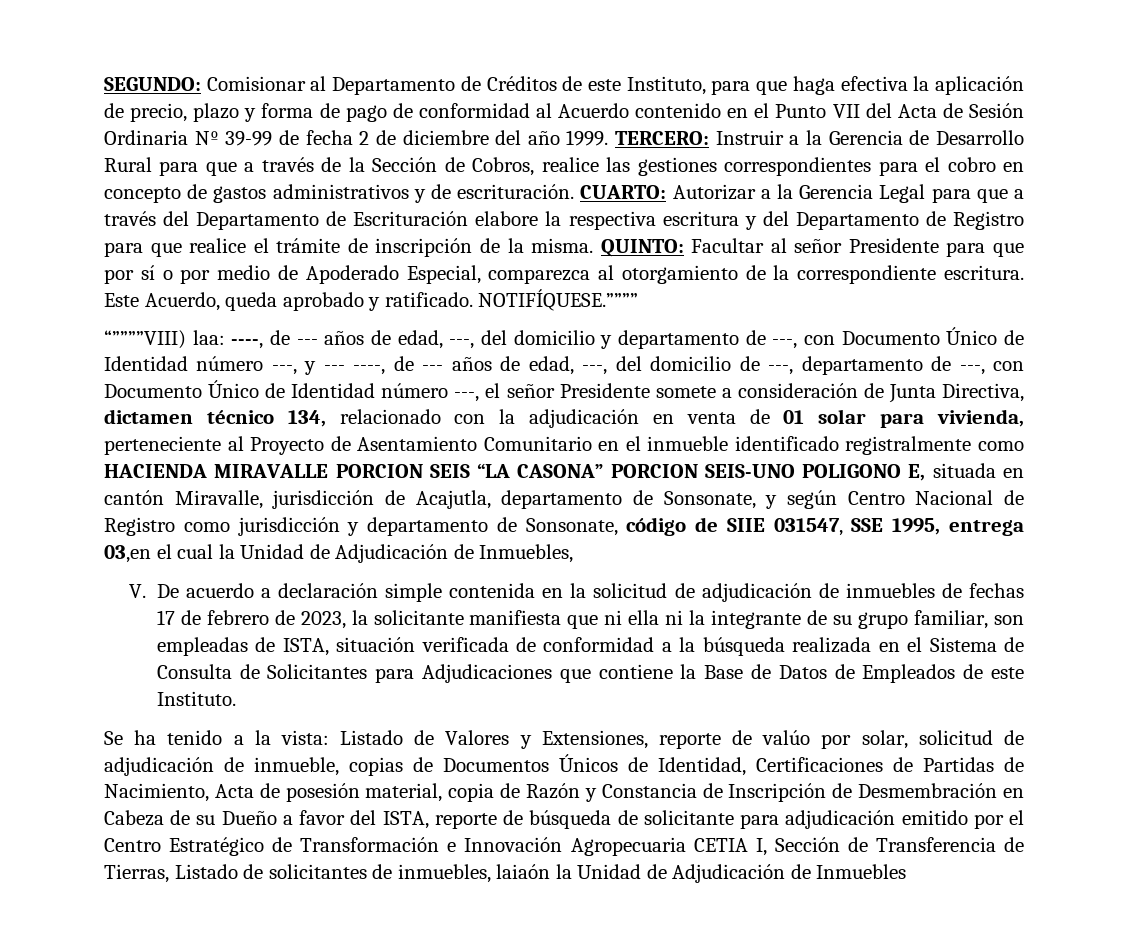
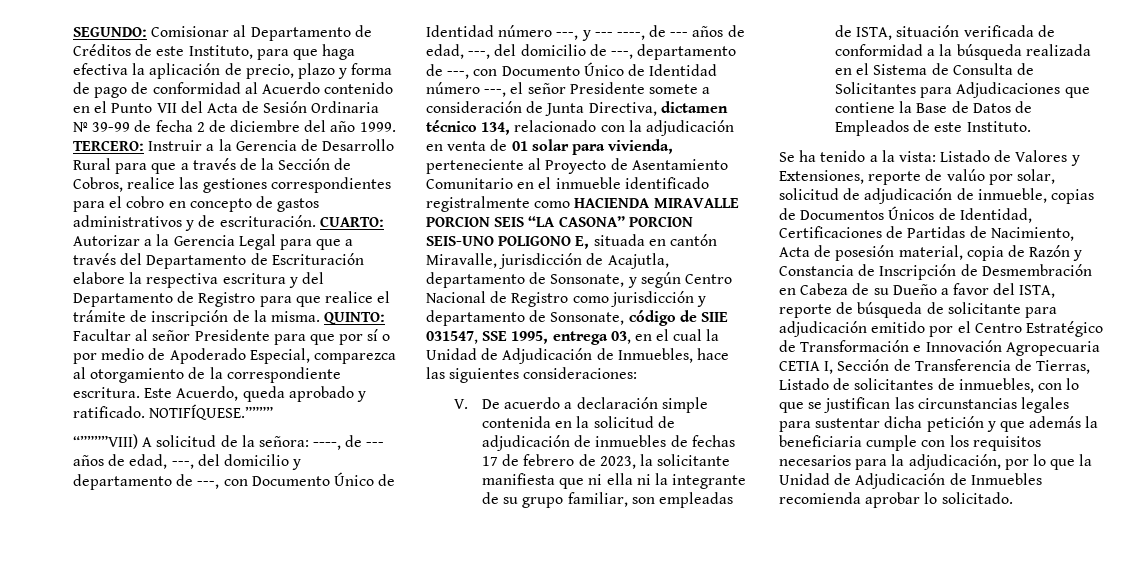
- “””””VIII) laa:
+ “””””VIII) A solicitud de la señora:
- ----, de --- años de edad, ---, del domicilio y departamento de ---, con Documento Único de Identidad número ---, y --- ----, de --- años de edad, ---, del domicilio de ---, departamento de ---, con Documento Único de Identidad número ---, el señor Presidente somete a consideración de Junta Directiva, dictamen técnico 134, relacionado con la adjudicación en venta de 01 solar para vivienda, perteneciente al Proyecto de Asentamiento Comunitario en el inmueble identificado registralmente como HACIENDA MIRAVALLE PORCION SEIS “LA CASONA” PORCION SEIS-UNO POLIGONO E, situada en cantón Miravalle, jurisdicción de Acajutla, departamento de Sonsonate, y según Centro Nacional de Registro como jurisdicción y departamento de Sonsonate, código de SIIE 031547, SSE 1995, entrega 03,en el cual la Unidad de Adjudicación de Inmuebles,
+ ----, de --- años de edad, ---, del domicilio y departamento de ---, con Documento Único de Identidad número ---, y --- ----, de --- años de edad, ---, del domicilio de ---, departamento de ---, con Documento Único de Identidad número ---, el señor Presidente somete a consideración de Junta Directiva, dictamen técnico 134, relacionado con la adjudicación en venta de 01 solar para vivienda, perteneciente al Proyecto de Asentamiento Comunitario en el inmueble identificado registralmente como HACIENDA MIRAVALLE PORCION SEIS “LA CASONA” PORCION SEIS-UNO POLIGONO E, situada en cantón Miravalle, jurisdicción de Acajutla, departamento de Sonsonate, y según Centro Nacional de Registro como jurisdicción y departamento de Sonsonate, código de SIIE 031547, SSE 1995, entrega 03, en el cual la Unidad de Adjudicación de Inmuebles, hace las siguientes consideraciones:
- Listado de Valores y Extensiones, reporte de valúo por solar, solicitud de adjudicación de inmueble, copias de Documentos Únicos de Identidad, Certificaciones de Partidas de Nacimiento, Acta de posesión material, copia de Razón y Constancia de Inscripción de Desmembración en Cabeza de su Dueño a favor del ISTA, reporte de búsqueda de solicitante para adjudicación emitido por el Centro Estratégico de Transformación e Innovación Agropecuaria CETIA I, Sección de Transferencia de Tierras, Listado de solicitantes de inmuebles, laiaón la Unidad de Adjudicación de Inmuebles
+ Listado de Valores y Extensiones, reporte de valúo por solar, solicitud de adjudicación de inmueble, copias de Documentos Únicos de Identidad, Certificaciones de Partidas de Nacimiento, Acta de posesión material, copia de Razón y Constancia de Inscripción de Desmembración en Cabeza de su Dueño a favor del ISTA, reporte de búsqueda de solicitante para adjudicación emitido por el Centro Estratégico de Transformación e Innovación Agropecuaria CETIA I, Sección de Transferencia de Tierras, Listado de solicitantes de inmuebles, con lo que se justifican las circunstancias legales para sustentar dicha petición y que además la beneficiaria cumple con los requisitos necesarios para la adjudicación, por lo que la Unidad de Adjudicación de Inmuebles recomienda aprobar lo solicitado.

